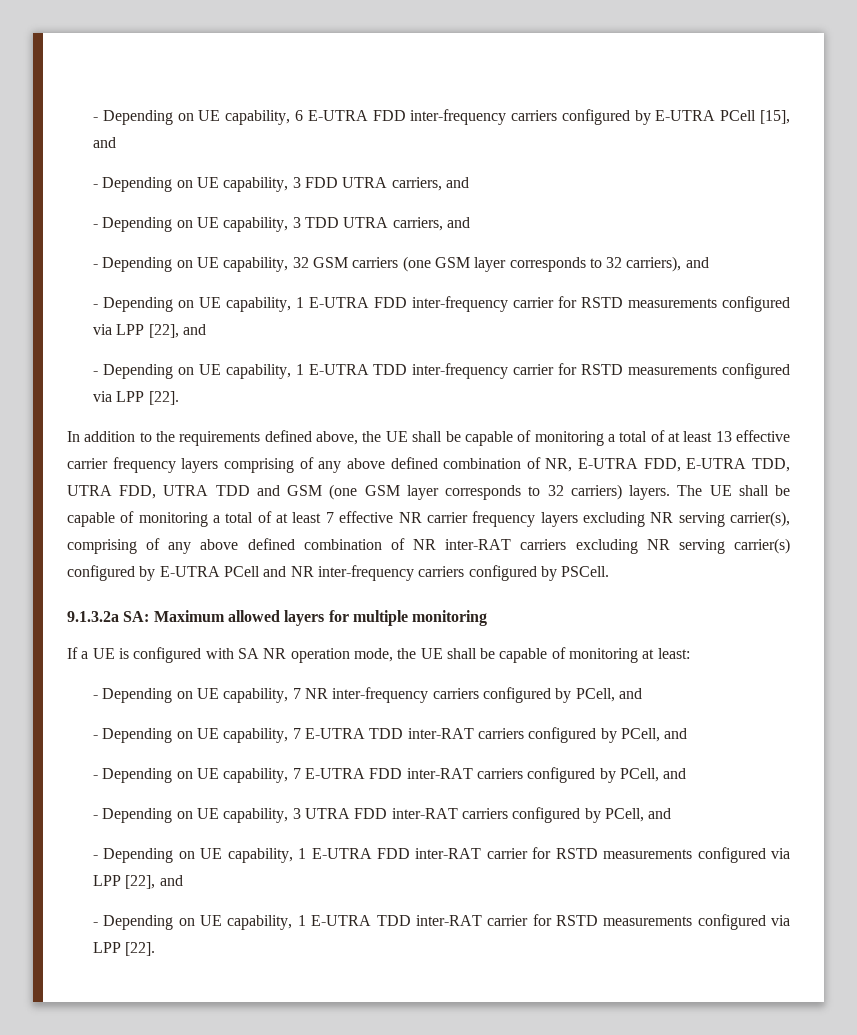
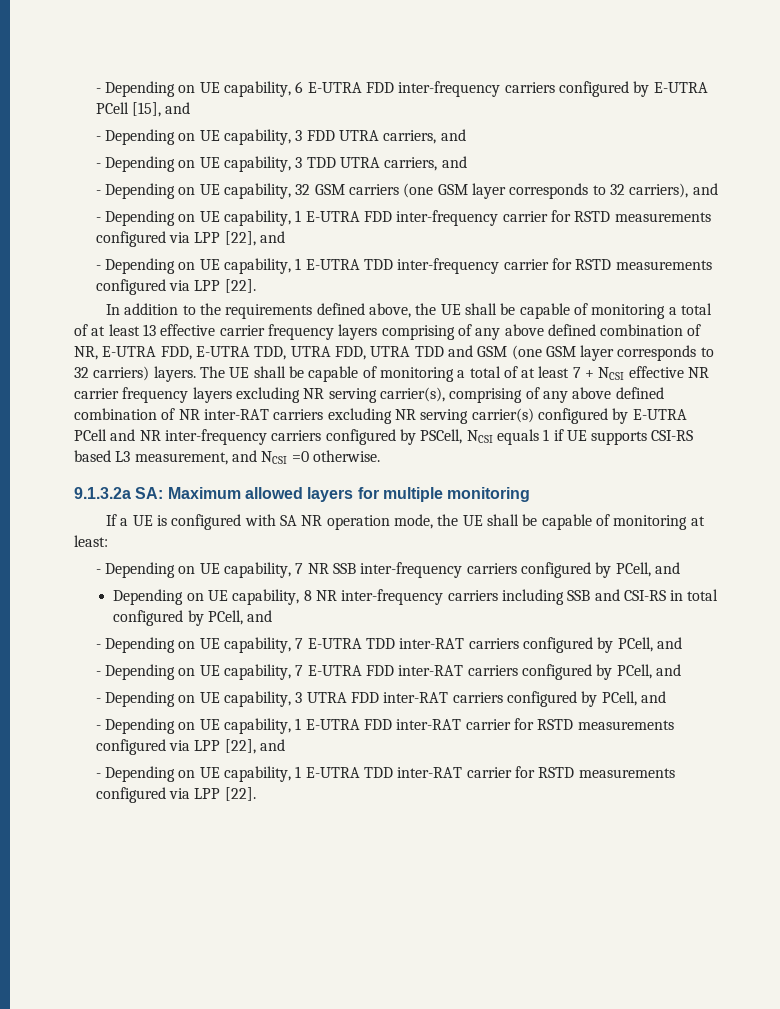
- The UE shall be capable of monitoring a total of at least 7 effective NR carrier frequency layers excluding NR serving carrier(s), comprising of any above defined combination of NR inter-RAT carriers excluding NR serving carrier(s) configured by E-UTRA PCell and NR inter-frequency carriers configured by PSCell.
+ The UE shall be capable of monitoring a total of at least 7 + NCSI effective NR carrier frequency layers excluding NR serving carrier(s), comprising of any above defined combination of NR inter-RAT carriers excluding NR serving carrier(s) configured by E-UTRA PCell and NR inter-frequency carriers configured by PSCell, NCSI equals 1 if UE supports CSI-RS based L3 measurement, and NCSI =0 otherwise.
- - Depending on UE capability, 7 NR inter-frequency carriers configured by PCell, and
+ - Depending on UE capability, 7 NR SSB inter-frequency carriers configured by PCell, and
+ Depending on UE capability, 8 NR inter-frequency carriers including SSB and CSI-RS in total configured by PCell, and

